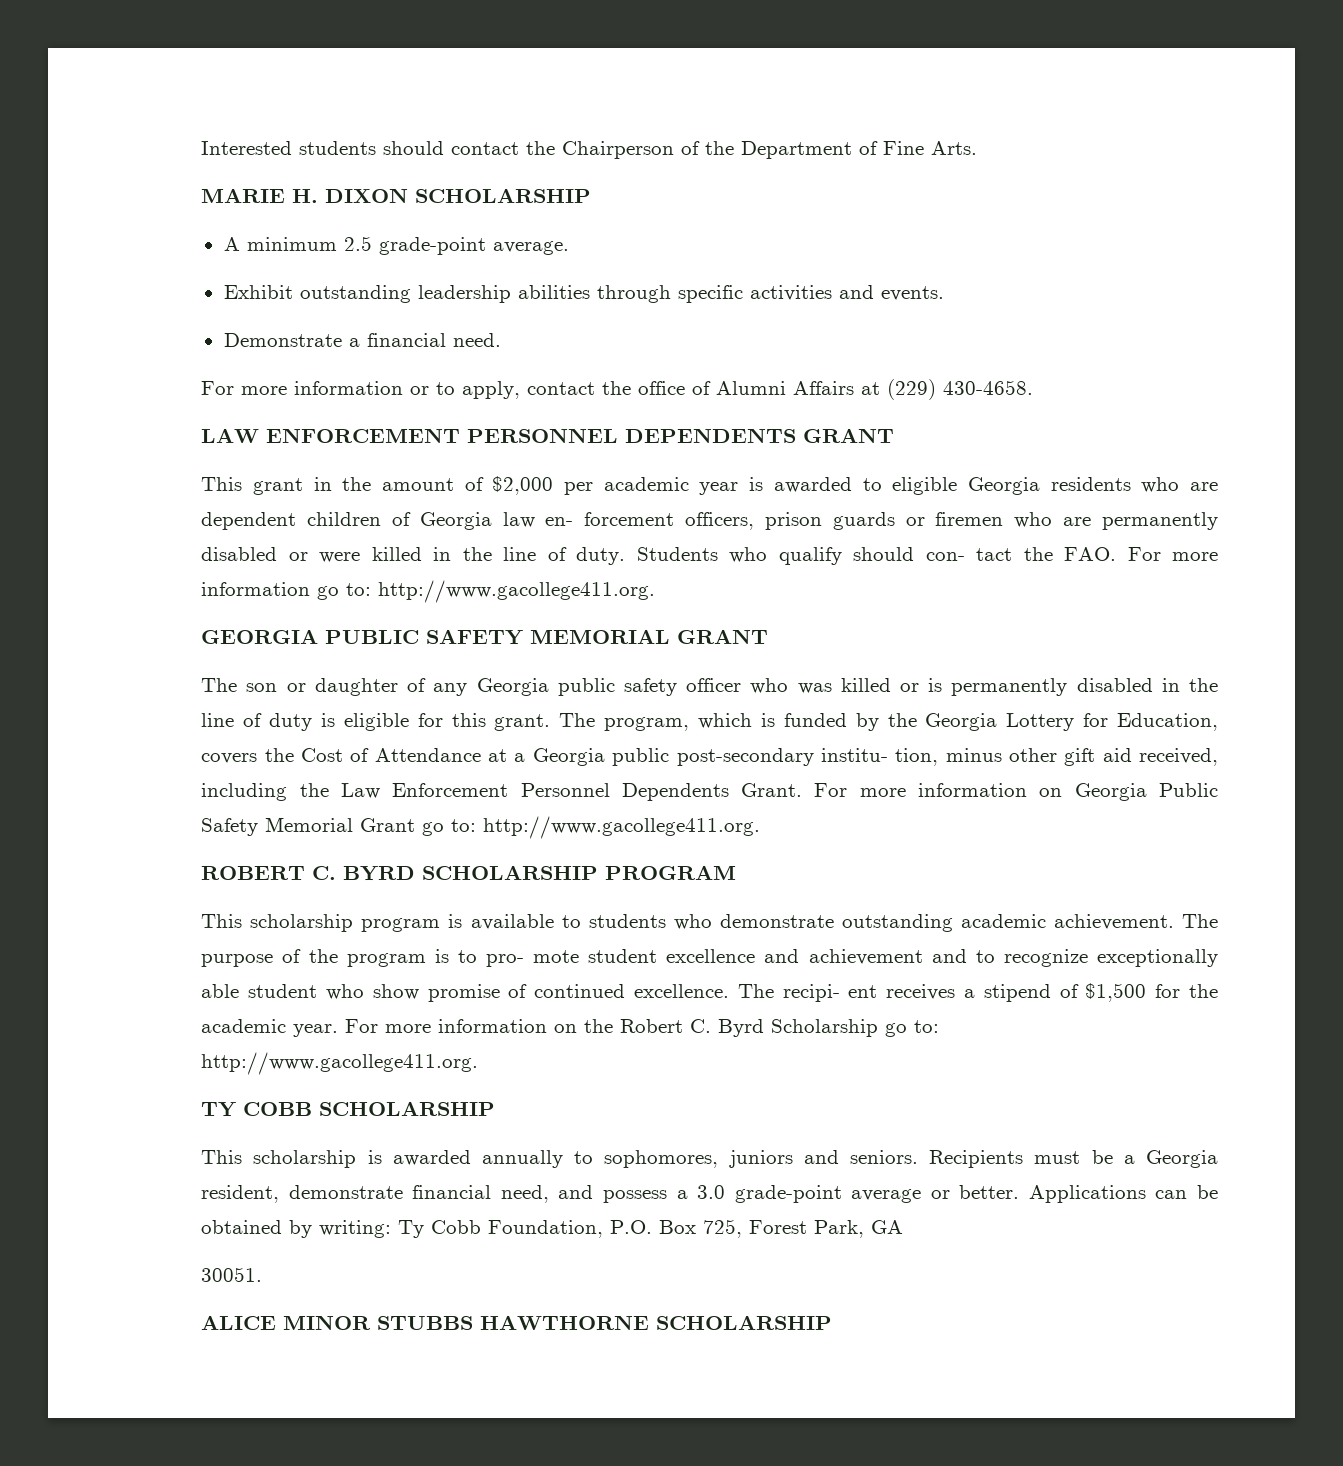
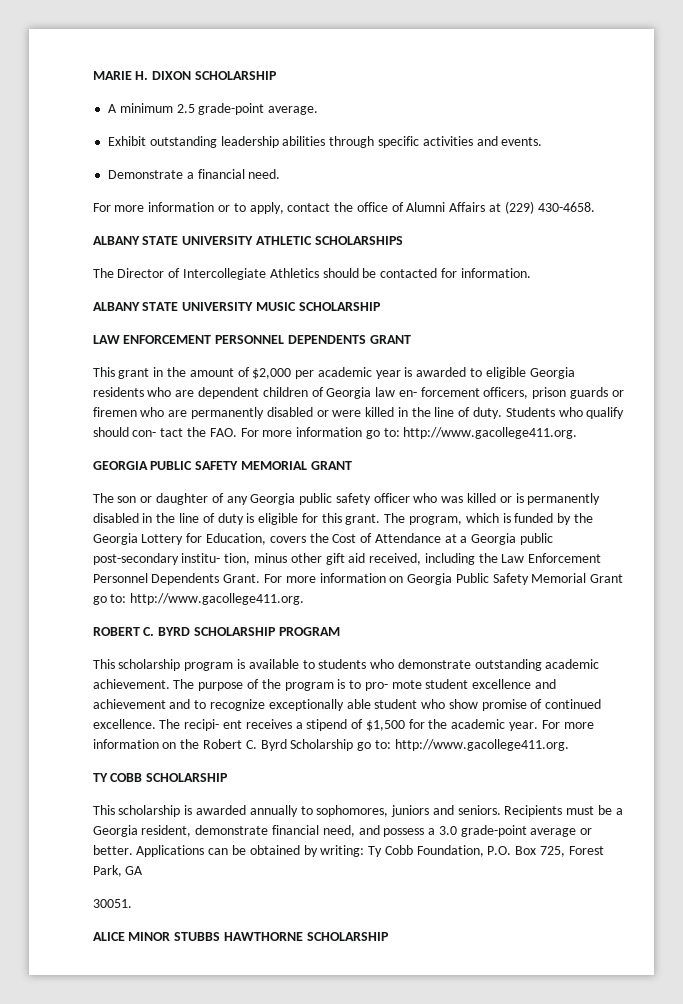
- Interested students should contact the Chairperson of the Department of Fine Arts.
+ ALBANY STATE UNIVERSITY ATHLETIC SCHOLARSHIPS
+ The Director of Intercollegiate Athletics should be contacted for information.
+ ALBANY STATE UNIVERSITY MUSIC SCHOLARSHIP

